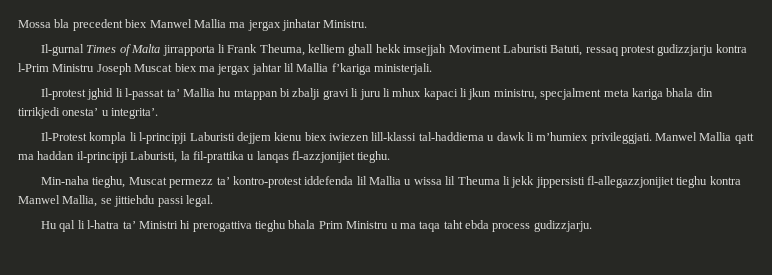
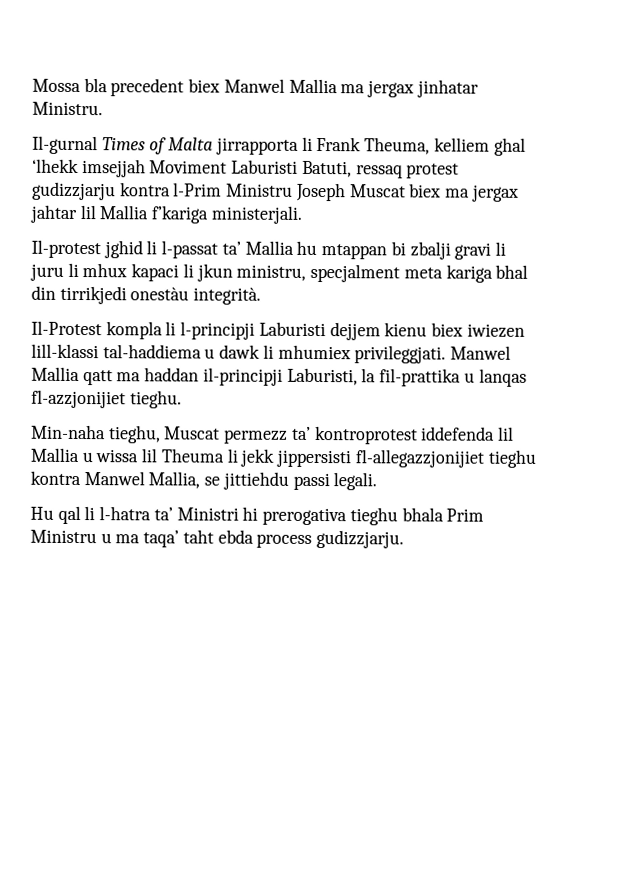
- Il-gurnal Times of Malta jirrapporta li Frank Theuma, kelliem ghall hekk imsejjah Moviment Laburisti Batuti, ressaq protest gudizzjarju kontra l-Prim Ministru Joseph Muscat biex ma jergax jahtar lil Mallia f’kariga ministerjali.
+ Il-gurnal Times of Malta jirrapporta li Frank Theuma, kelliem ghal ‘lhekk imsejjah Moviment Laburisti Batuti, ressaq protest gudizzjarju kontra l-Prim Ministru Joseph Muscat biex ma jergax jahtar lil Mallia f’kariga ministerjali.
- Il-protest jghid li l-passat ta’ Mallia hu mtappan bi zbalji gravi li juru li mhux kapaci li jkun ministru, specjalment meta kariga bhala din tirrikjedi onesta’ u integrita’.
+ Il-protest jghid li l-passat ta’ Mallia hu mtappan bi zbalji gravi li juru li mhux kapaci li jkun ministru, specjalment meta kariga bhal din tirrikjedi onestàu integrità.
- Il-Protest kompla li l-principji Laburisti dejjem kienu biex iwiezen lill-klassi tal-haddiema u dawk li m’humiex privileggjati.
+ Il-Protest kompla li l-principji Laburisti dejjem kienu biex iwiezen lill-klassi tal-haddiema u dawk li mhumiex privileggjati.
- Min-naha tieghu, Muscat permezz ta’ kontro-protest iddefenda lil Mallia u wissa lil Theuma li jekk jippersisti fl-allegazzjonijiet tieghu kontra Manwel Mallia, se jittiehdu passi legal.
+ Min-naha tieghu, Muscat permezz ta’ kontroprotest iddefenda lil Mallia u wissa lil Theuma li jekk jippersisti fl-allegazzjonijiet tieghu kontra Manwel Mallia, se jittiehdu passi legali.
- Hu qal li l-hatra ta’ Ministri hi prerogattiva tieghu bhala Prim Ministru u ma taqa taht ebda process gudizzjarju.
+ Hu qal li l-hatra ta’ Ministri hi prerogativa tieghu bhala Prim Ministru u ma taqa’ taht ebda process gudizzjarju.

